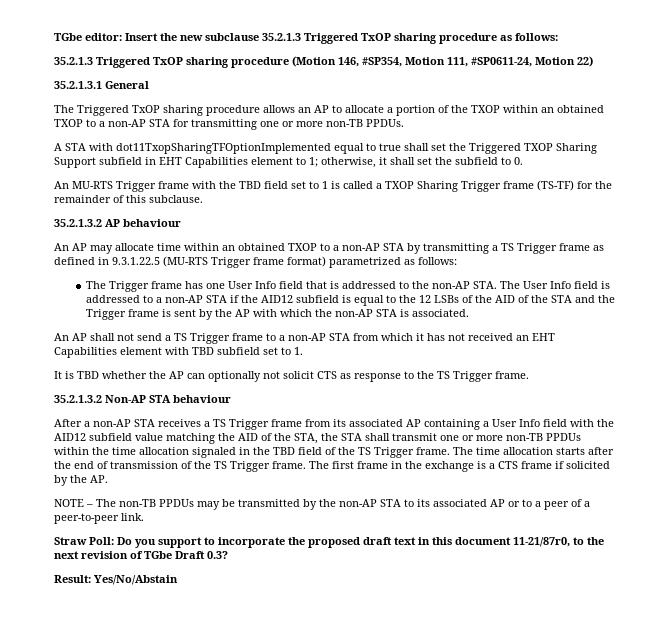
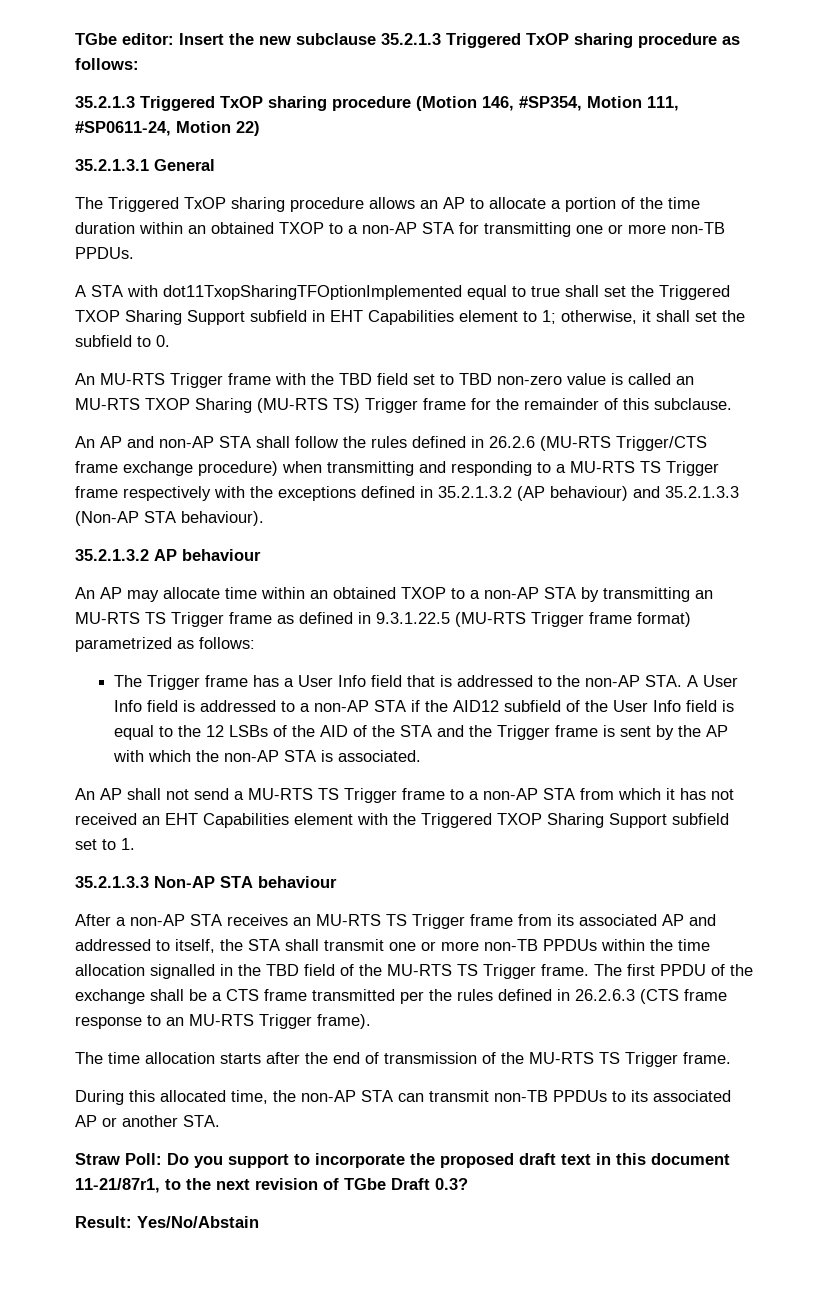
- The Triggered TxOP sharing procedure allows an AP to allocate a portion of the TXOP within an obtained TXOP to a non-AP STA for transmitting one or more non-TB PPDUs.
+ The Triggered TxOP sharing procedure allows an AP to allocate a portion of the time duration within an obtained TXOP to a non-AP STA for transmitting one or more non-TB PPDUs.
- An MU-RTS Trigger frame with the TBD field set to 1 is called a TXOP Sharing Trigger frame (TS-TF) for the remainder of this subclause.
+ An MU-RTS Trigger frame with the TBD field set to TBD non-zero value is called an MU-RTS TXOP Sharing (MU-RTS TS) Trigger frame for the remainder of this subclause.
+ An AP and non-AP STA shall follow the rules defined in 26.2.6 (MU-RTS Trigger/CTS frame exchange procedure) when transmitting and responding to a MU-RTS TS Trigger frame respectively with the exceptions defined in 35.2.1.3.2 (AP behaviour) and 35.2.1.3.3 (Non-AP STA behaviour).
- An AP may allocate time within an obtained TXOP to a non-AP STA by transmitting a TS Trigger frame as defined in 9.3.1.22.5 (MU-RTS Trigger frame format) parametrized as follows:
+ An AP may allocate time within an obtained TXOP to a non-AP STA by transmitting an MU-RTS TS Trigger frame as defined in 9.3.1.22.5 (MU-RTS Trigger frame format) parametrized as follows:
- The Trigger frame has one User Info field that is addressed to the non-AP STA. The User Info field is addressed to a non-AP STA if the AID12 subfield is equal to the 12 LSBs of the AID of the STA and the Trigger frame is sent by the AP with which the non-AP STA is associated.
+ The Trigger frame has a User Info field that is addressed to the non-AP STA. A User Info field is addressed to a non-AP STA if the AID12 subfield of the User Info field is equal to the 12 LSBs of the AID of the STA and the Trigger frame is sent by the AP with which the non-AP STA is associated.
- An AP shall not send a TS Trigger frame to a non-AP STA from which it has not received an EHT Capabilities element with TBD subfield set to 1.
+ An AP shall not send a MU-RTS TS Trigger frame to a non-AP STA from which it has not received an EHT Capabilities element with the Triggered TXOP Sharing Support subfield set to 1.
- It is TBD whether the AP can optionally not solicit CTS as response to the TS Trigger frame.
- 35.2.1.3.2 Non-AP STA behaviour
+ 35.2.1.3.3 Non-AP STA behaviour
- After a non-AP STA receives a TS Trigger frame from its associated AP containing a User Info field with the AID12 subfield value matching the AID of the STA, the STA shall transmit one or more non-TB PPDUs within the time allocation signaled in the TBD field of the TS Trigger frame. The time allocation starts after the end of transmission of the TS Trigger frame. The first frame in the exchange is a CTS frame if solicited by the AP.
- NOTE – The non-TB PPDUs may be transmitted by the non-AP STA to its associated AP or to a peer of a peer-to-peer link.
+ After a non-AP STA receives an MU-RTS TS Trigger frame from its associated AP and addressed to itself, the STA shall transmit one or more non-TB PPDUs within the time allocation signalled in the TBD field of the MU-RTS TS Trigger frame. The first PPDU of the exchange shall be a CTS frame transmitted per the rules defined in 26.2.6.3 (CTS frame response to an MU-RTS Trigger frame).
+ The time allocation starts after the end of transmission of the MU-RTS TS Trigger frame.
+ During this allocated time, the non-AP STA can transmit non-TB PPDUs to its associated AP or another STA.
- Straw Poll: Do you support to incorporate the proposed draft text in this document 11-21/87r0, to the next revision of TGbe Draft 0.3?
+ Straw Poll: Do you support to incorporate the proposed draft text in this document 11-21/87r1, to the next revision of TGbe Draft 0.3?

